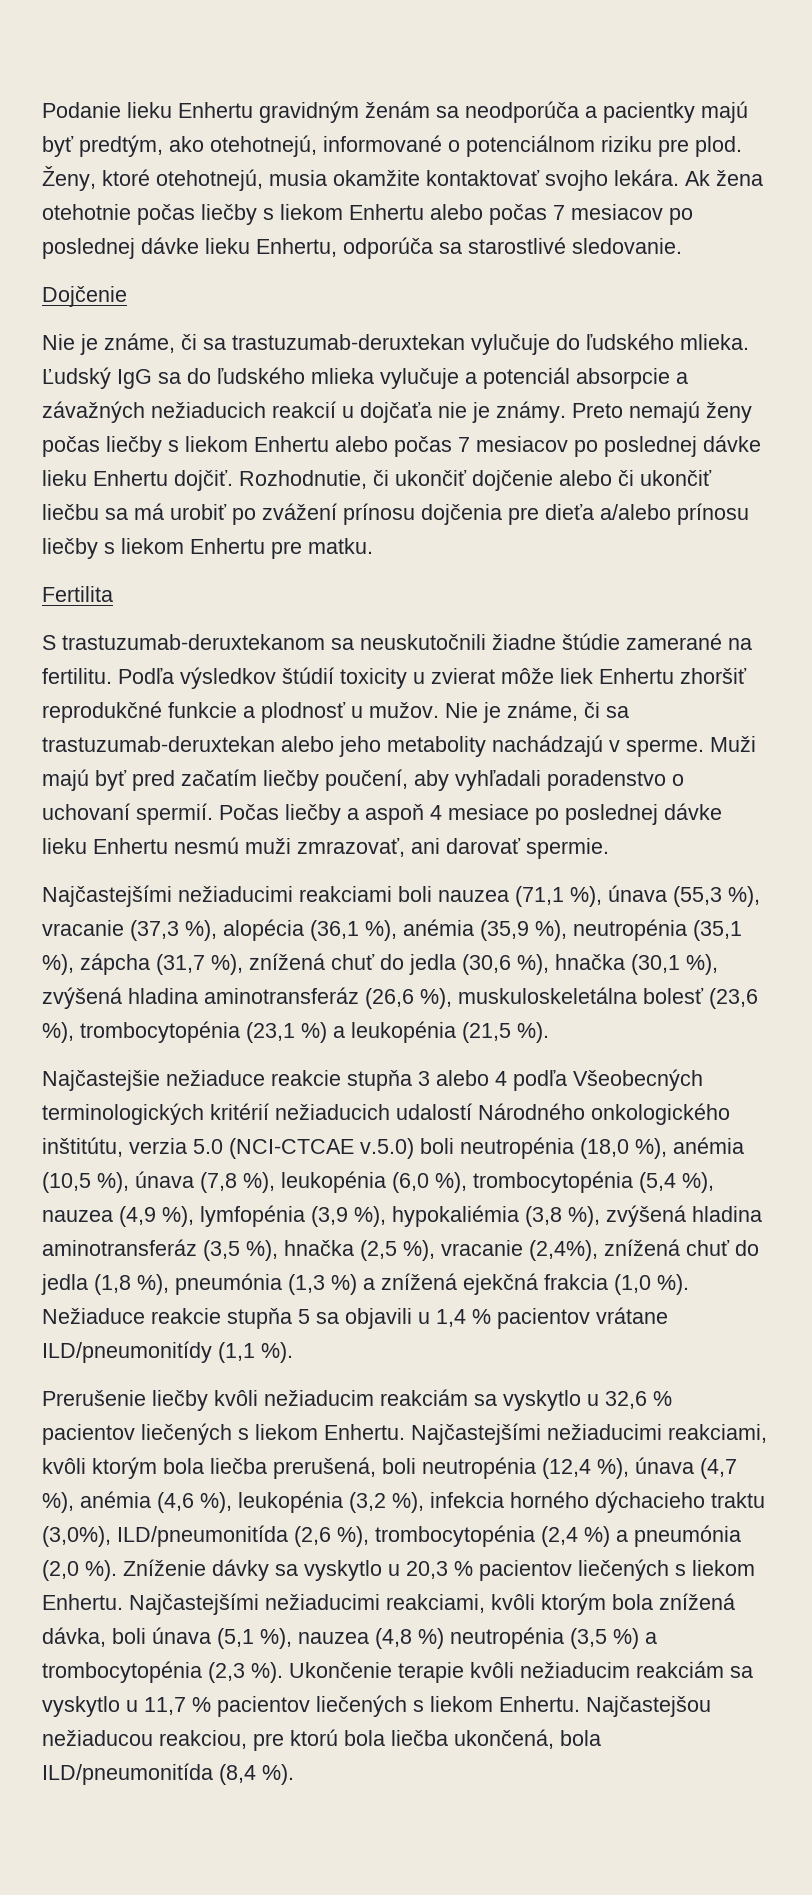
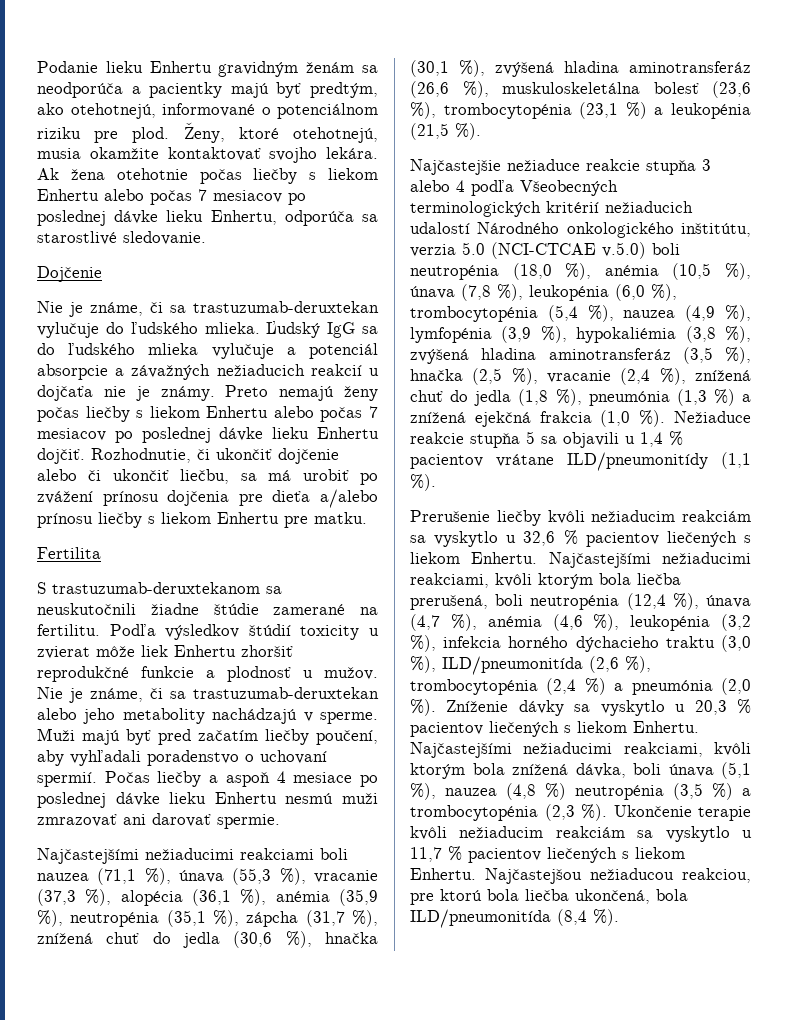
- Rozhodnutie, či ukončiť dojčenie alebo či ukončiť liečbu sa má urobiť po zvážení prínosu dojčenia pre dieťa a/alebo prínosu liečby s liekom Enhertu pre matku.
+ Rozhodnutie, či ukončiť dojčenie alebo či ukončiť liečbu, sa má urobiť po zvážení prínosu dojčenia pre dieťa a/alebo prínosu liečby s liekom Enhertu pre matku.
- Počas liečby a aspoň 4 mesiace po poslednej dávke lieku Enhertu nesmú muži zmrazovať, ani darovať spermie.
+ Počas liečby a aspoň 4 mesiace po poslednej dávke lieku Enhertu nesmú muži zmrazovať ani darovať spermie.
- Najčastejšie nežiaduce reakcie stupňa 3 alebo 4 podľa Všeobecných terminologických kritérií nežiaducich udalostí Národného onkologického inštitútu, verzia 5.0 (NCI-CTCAE v.5.0) boli neutropénia (18,0 %), anémia (10,5 %), únava (7,8 %), leukopénia (6,0 %), trombocytopénia (5,4 %), nauzea (4,9 %), lymfopénia (3,9 %), hypokaliémia (3,8 %), zvýšená hladina aminotransferáz (3,5 %), hnačka (2,5 %), vracanie (2,4%), znížená chuť do jedla (1,8 %), pneumónia (1,3 %) a znížená ejekčná frakcia (1,0 %).
+ Najčastejšie nežiaduce reakcie stupňa 3 alebo 4 podľa Všeobecných terminologických kritérií nežiaducich udalostí Národného onkologického inštitútu, verzia 5.0 (NCI-CTCAE v.5.0) boli neutropénia (18,0 %), anémia (10,5 %), únava (7,8 %), leukopénia (6,0 %), trombocytopénia (5,4 %), nauzea (4,9 %), lymfopénia (3,9 %), hypokaliémia (3,8 %), zvýšená hladina aminotransferáz (3,5 %), hnačka (2,5 %), vracanie (2,4 %), znížená chuť do jedla (1,8 %), pneumónia (1,3 %) a znížená ejekčná frakcia (1,0 %).
- Najčastejšími nežiaducimi reakciami, kvôli ktorým bola liečba prerušená, boli neutropénia (12,4 %), únava (4,7 %), anémia (4,6 %), leukopénia (3,2 %), infekcia horného dýchacieho traktu (3,0%), ILD/pneumonitída (2,6 %), trombocytopénia (2,4 %) a pneumónia (2,0 %).
+ Najčastejšími nežiaducimi reakciami, kvôli ktorým bola liečba prerušená, boli neutropénia (12,4 %), únava (4,7 %), anémia (4,6 %), leukopénia (3,2 %), infekcia horného dýchacieho traktu (3,0 %), ILD/pneumonitída (2,6 %), trombocytopénia (2,4 %) a pneumónia (2,0 %).

